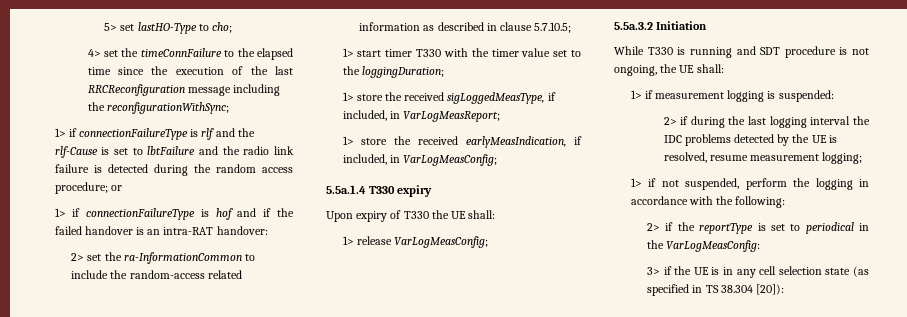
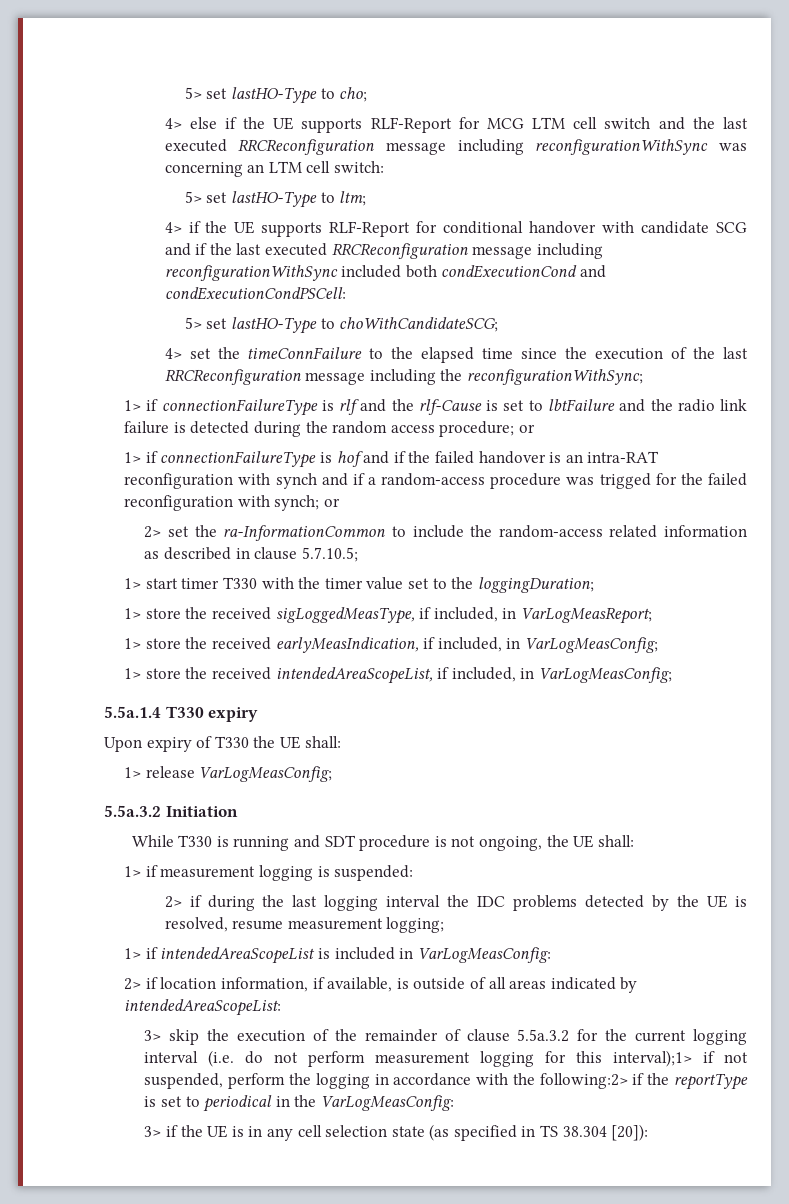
+ 4> else if the UE supports RLF-Report for MCG LTM cell switch and the last executed RRCReconfiguration message including reconfigurationWithSync was concerning an LTM cell switch:
+ 5> set lastHO-Type to ltm;
+ 4> if the UE supports RLF-Report for conditional handover with candidate SCG and if the last executed RRCReconfiguration message including reconfigurationWithSync included both condExecutionCond and condExecutionCondPSCell:
+ 5> set lastHO-Type to choWithCandidateSCG;
- 1> if connectionFailureType is hof and if the failed handover is an intra-RAT handover:
+ 1> if connectionFailureType is hof and if the failed handover is an intra-RAT reconfiguration with synch and if a random-access procedure was trigged for the failed reconfiguration with synch; or
+ 1> store the received intendedAreaScopeList, if included, in VarLogMeasConfig;
- 1> if not suspended, perform the logging in accordance with the following:
- 2> if the reportType is set to periodical in the VarLogMeasConfig:
+ 1> if intendedAreaScopeList is included in VarLogMeasConfig:
+ 2> if location information, if available, is outside of all areas indicated by intendedAreaScopeList:
+ 3> skip the execution of the remainder of clause 5.5a.3.2 for the current logging interval (i.e. do not perform measurement logging for this interval);1> if not suspended, perform the logging in accordance with the following:2> if the reportType is set to periodical in the VarLogMeasConfig:

